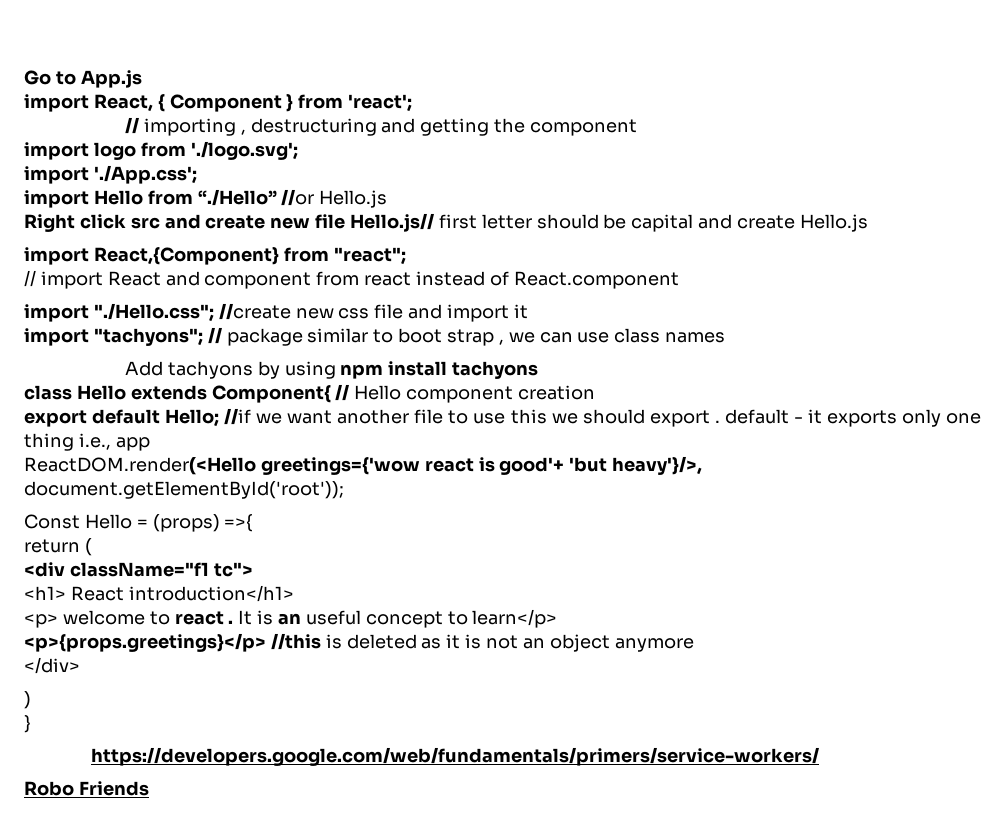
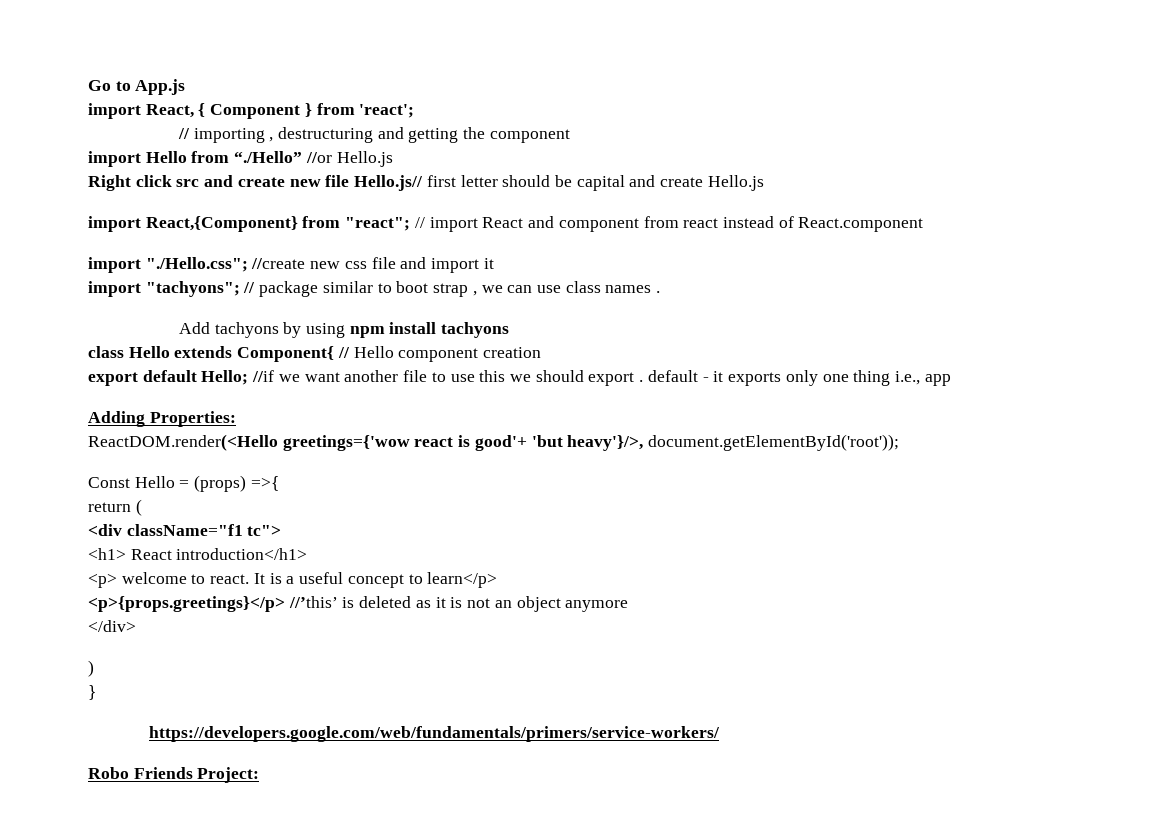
- import logo from './logo.svg';
- import './App.css';
- import React,{Component} from "react";
- // import React and component from react instead of React.component
+ import React,{Component} from "react"; // import React and component from react instead of React.component
- import "tachyons"; // package similar to boot strap , we can use class names
+ import "tachyons"; // package similar to boot strap , we can use class names .
+ Adding Properties:
- <p> welcome to react .
+ <p> welcome to react.
- It is an useful concept to learn</p>
+ It is a useful concept to learn</p>
- <p>{props.greetings}</p> //this is deleted as it is not an object anymore
+ <p>{props.greetings}</p> //’this’ is deleted as it is not an object anymore
- Robo Friends
+ Robo Friends Project:

